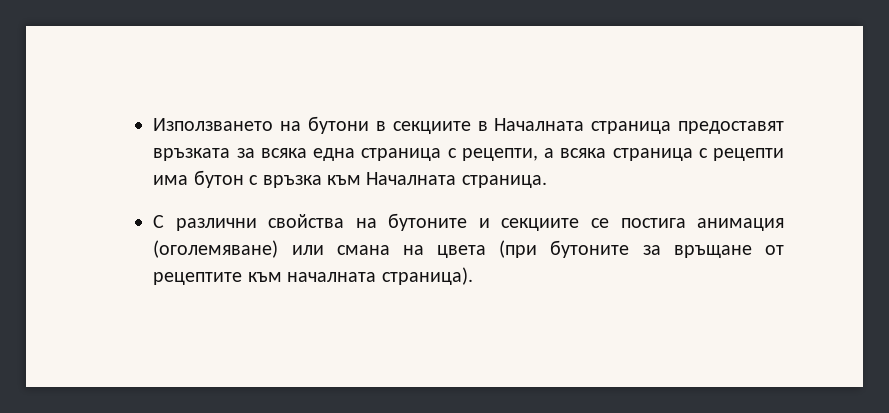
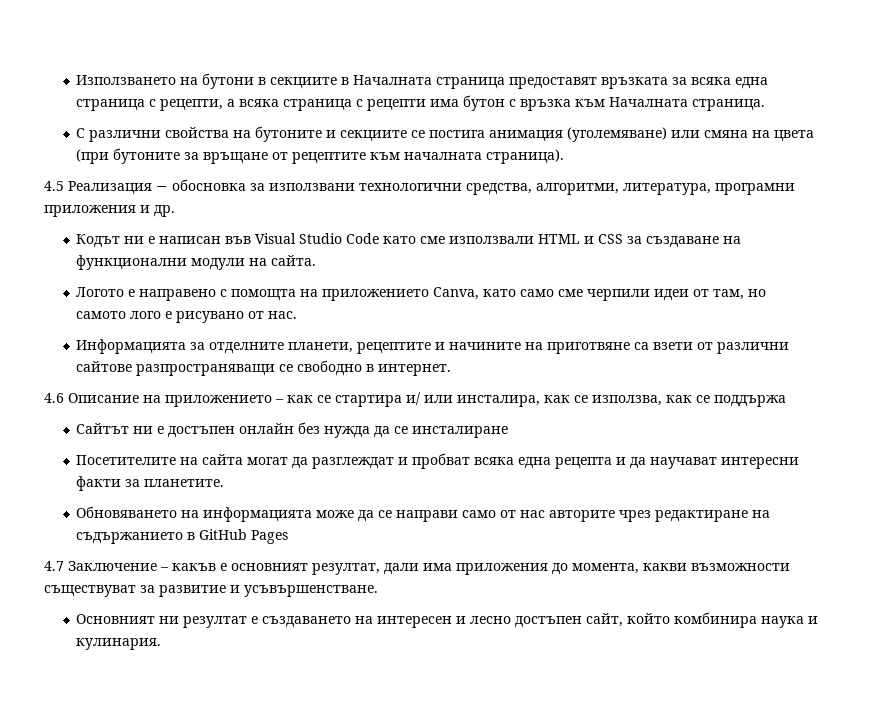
- С различни свойства на бутоните и секциите се постига анимация (оголемяване) или смана на цвета (при бутоните за връщане от рецептите към началната страница).
+ С различни свойства на бутоните и секциите се постига анимация (уголемяване) или смяна на цвета (при бутоните за връщане от рецептите към началната страница).
+ 4.5 Реализация − обосновка за използвани технологични средства, алгоритми, литература, програмни приложения и др.
+ Кодът ни е написан във Visual Studio Code като сме използвали HTML и CSS за създаване на функционални модули на сайта.
+ Логото е направено с помощта на приложението Canva, като само сме черпили идеи от там, но самото лого е рисувано от нас.
+ Информацията за отделните планети, рецептите и начините на приготвяне са взети от различни сайтове разпространяващи се свободно в интернет.
+ 4.6 Описание на приложението – как се стартира и/ или инсталира, как се използва, как се поддържа
+ Сайтът ни е достъпен онлайн без нужда да се инсталиране
+ Посетителите на сайта могат да разглеждат и пробват всяка една рецепта и да научават интересни факти за планетите.
+ Обновяването на информацията може да се направи само от нас авторите чрез редактиране на съдържанието в GitHub Pages
+ 4.7 Заключение – какъв е основният резултат, дали има приложения до момента, какви възможности съществуват за развитие и усъвършенстване.
+ Основният ни резултат е създаването на интересен и лесно достъпен сайт, който комбинира наука и кулинария.

